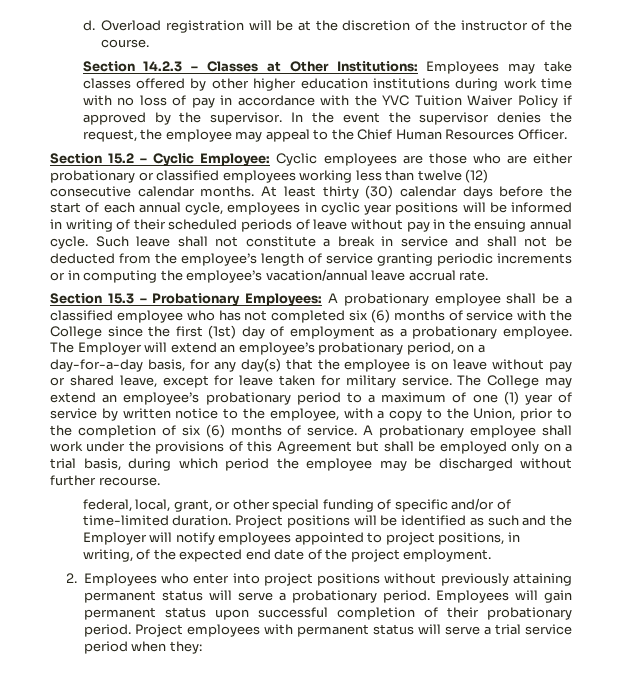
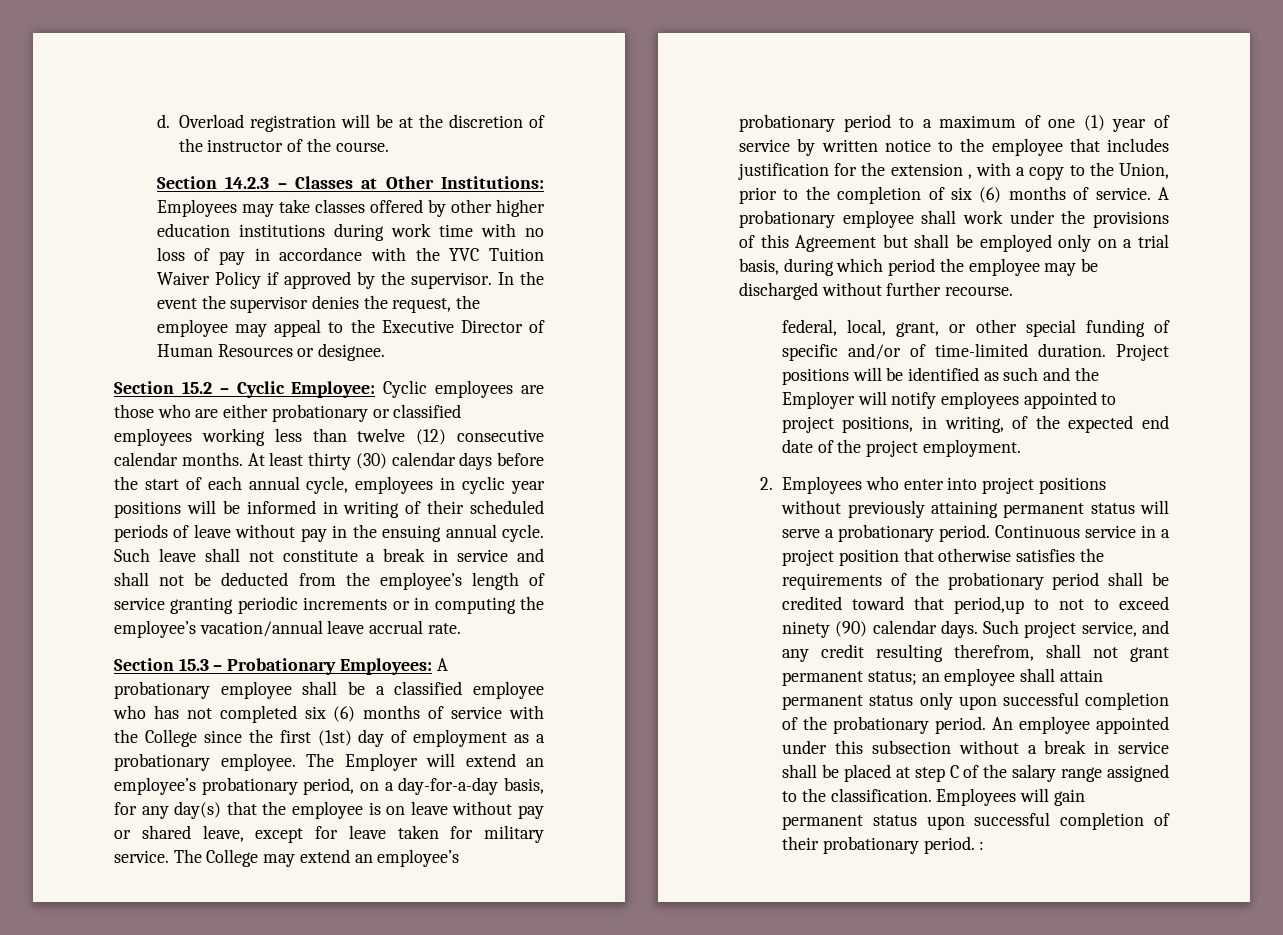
- In the event the supervisor denies the request, the employee may appeal to the Chief Human Resources Officer.
+ In the event the supervisor denies the request, the employee may appeal to the Executive Director of Human Resources or designee.
- The College may extend an employee’s probationary period to a maximum of one (1) year of service by written notice to the employee, with a copy to the Union, prior to the completion of six (6) months of service.
+ The College may extend an employee’s probationary period to a maximum of one (1) year of service by written notice to the employee that includes justification for the extension , with a copy to the Union, prior to the completion of six (6) months of service.
+ Continuous service in a project position that otherwise satisfies the requirements of the probationary period shall be credited toward that period,up to not to exceed ninety (90) calendar days. Such project service, and any credit resulting therefrom, shall not grant permanent status; an employee shall attain permanent status only upon successful completion of the probationary period. An employee appointed under this subsection without a break in service shall be placed at step C of the salary range assigned to the classification.
- Employees will gain permanent status upon successful completion of their probationary period. Project employees with permanent status will serve a trial service period when they:
+ Employees will gain permanent status upon successful completion of their probationary period. :

